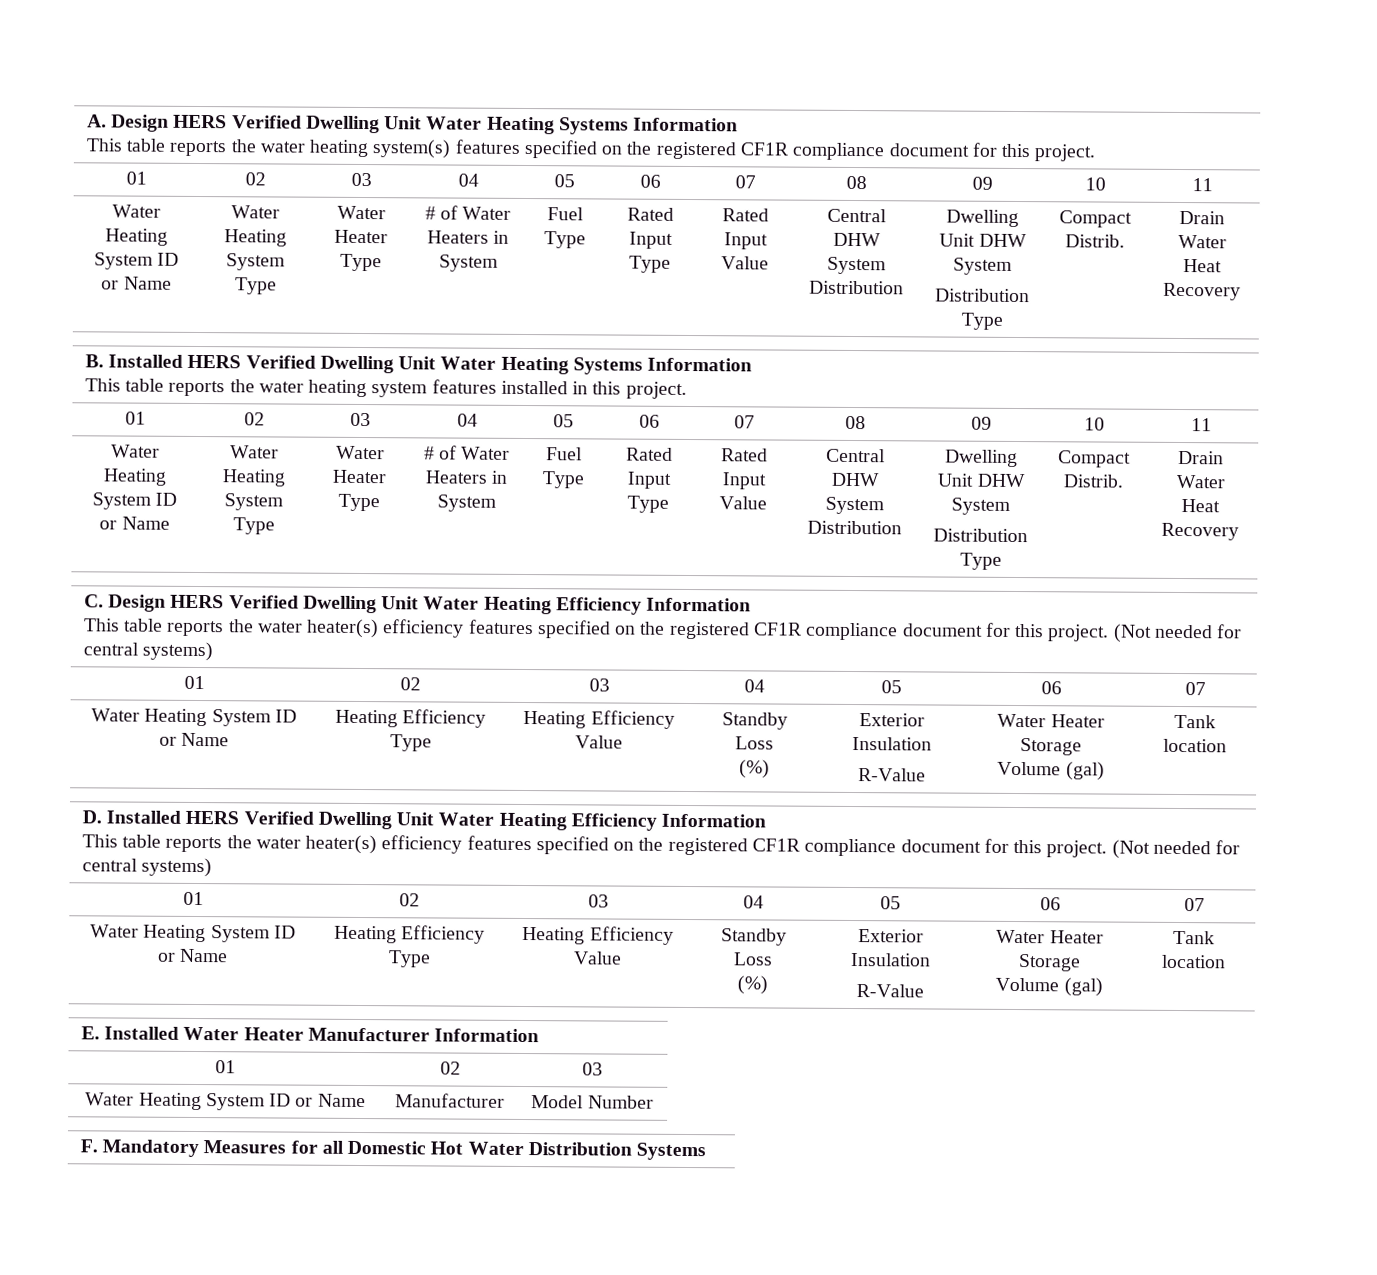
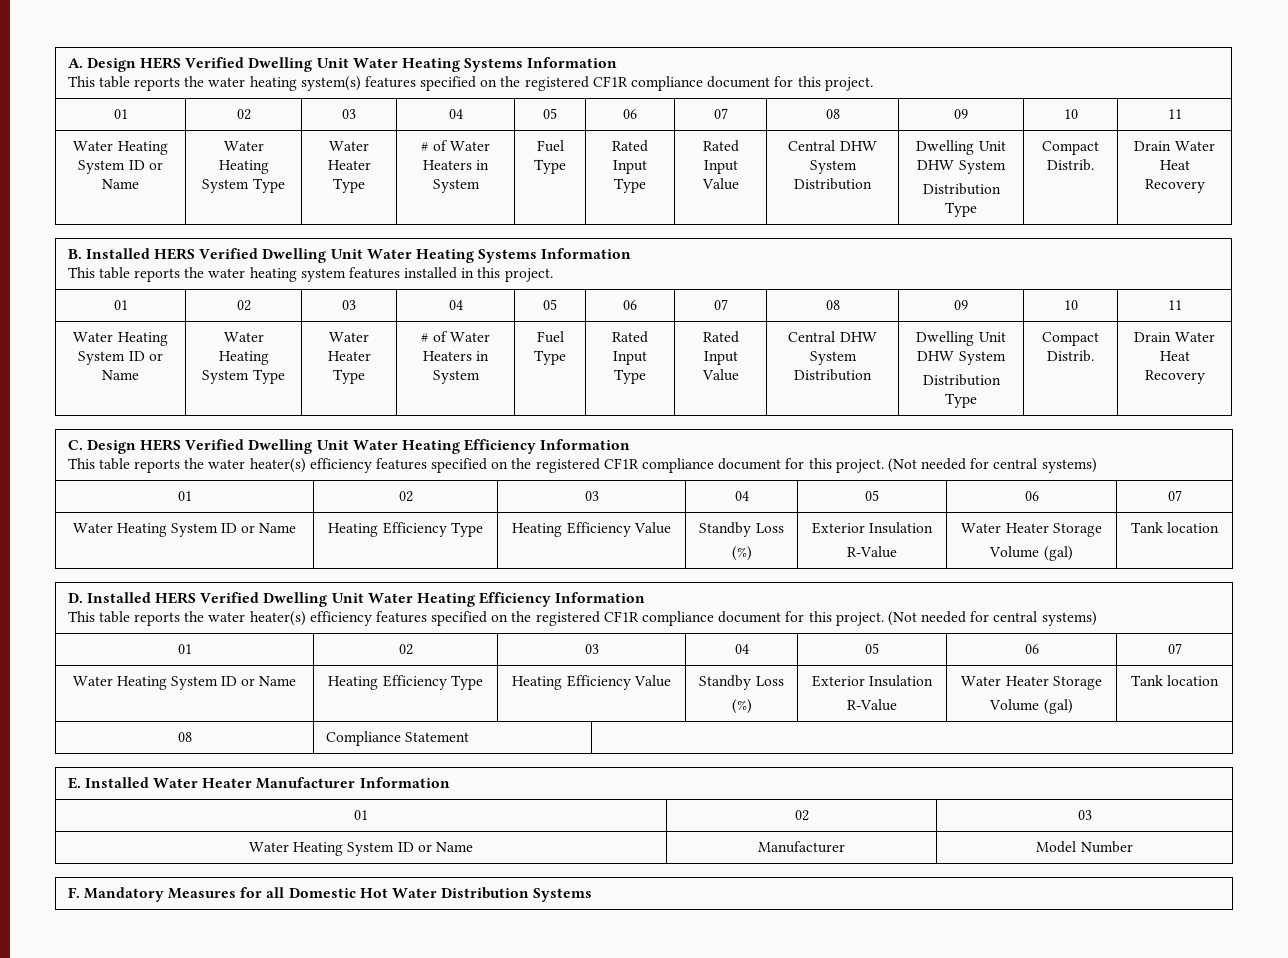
+ 08 | Compliance Statement |

